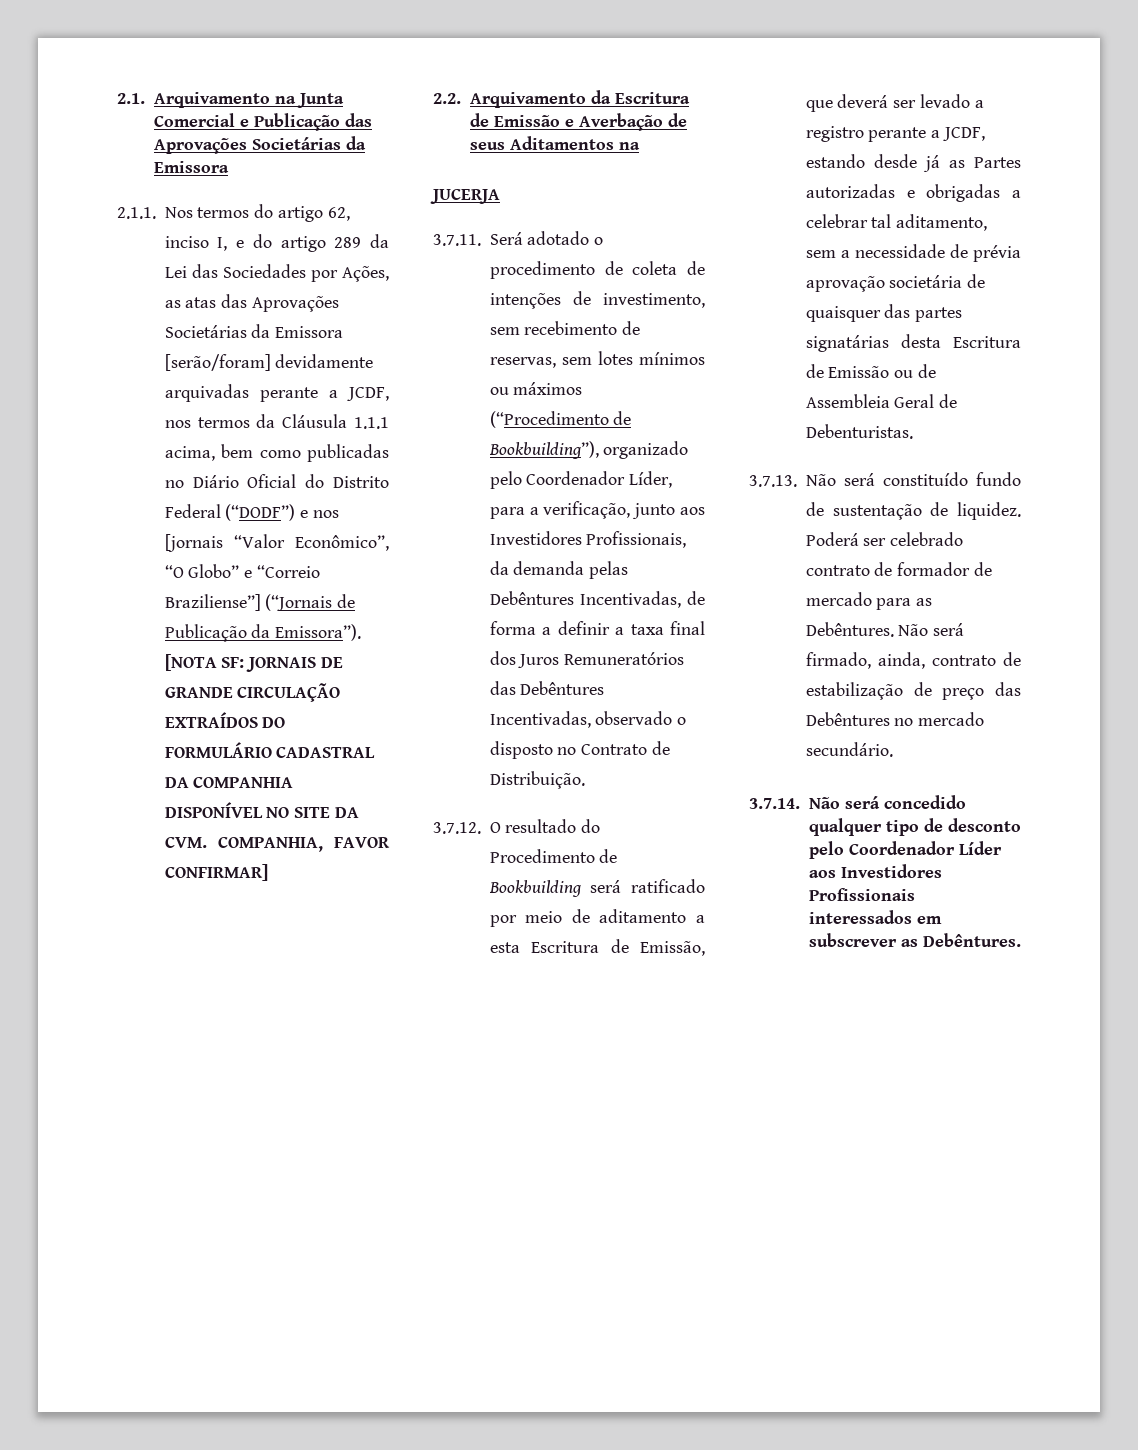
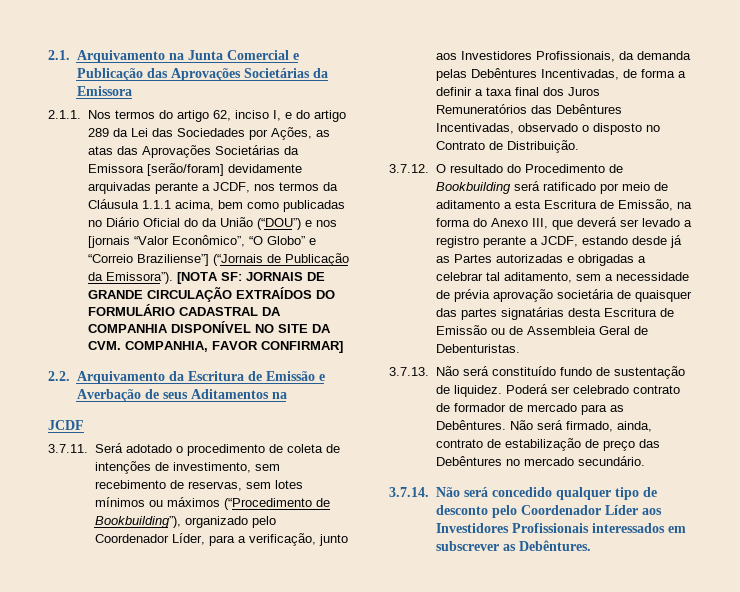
- 2.1.1. Nos termos do artigo 62, inciso I, e do artigo 289 da Lei das Sociedades por Ações, as atas das Aprovações Societárias da Emissora [serão/foram] devidamente arquivadas perante a JCDF, nos termos da Cláusula 1.1.1 acima, bem como publicadas no Diário Oficial do Distrito Federal (“DODF”) e nos [jornais “Valor Econômico”, “O Globo” e “Correio Braziliense”] (“Jornais de Publicação da Emissora”).
+ 2.1.1. Nos termos do artigo 62, inciso I, e do artigo 289 da Lei das Sociedades por Ações, as atas das Aprovações Societárias da Emissora [serão/foram] devidamente arquivadas perante a JCDF, nos termos da Cláusula 1.1.1 acima, bem como publicadas no Diário Oficial do da União (“DOU”) e nos [jornais “Valor Econômico”, “O Globo” e “Correio Braziliense”] (“Jornais de Publicação da Emissora”).
- JUCERJA
+ JCDF
- 3.7.12. O resultado do Procedimento de Bookbuilding será ratificado por meio de aditamento a esta Escritura de Emissão, que deverá ser levado a registro perante a JCDF, estando desde já as Partes autorizadas e obrigadas a celebrar tal aditamento, sem a necessidade de prévia aprovação societária de quaisquer das partes signatárias desta Escritura de Emissão ou de Assembleia Geral de Debenturistas.
+ 3.7.12. O resultado do Procedimento de Bookbuilding será ratificado por meio de aditamento a esta Escritura de Emissão, na forma do Anexo III, que deverá ser levado a registro perante a JCDF, estando desde já as Partes autorizadas e obrigadas a celebrar tal aditamento, sem a necessidade de prévia aprovação societária de quaisquer das partes signatárias desta Escritura de Emissão ou de Assembleia Geral de Debenturistas.

